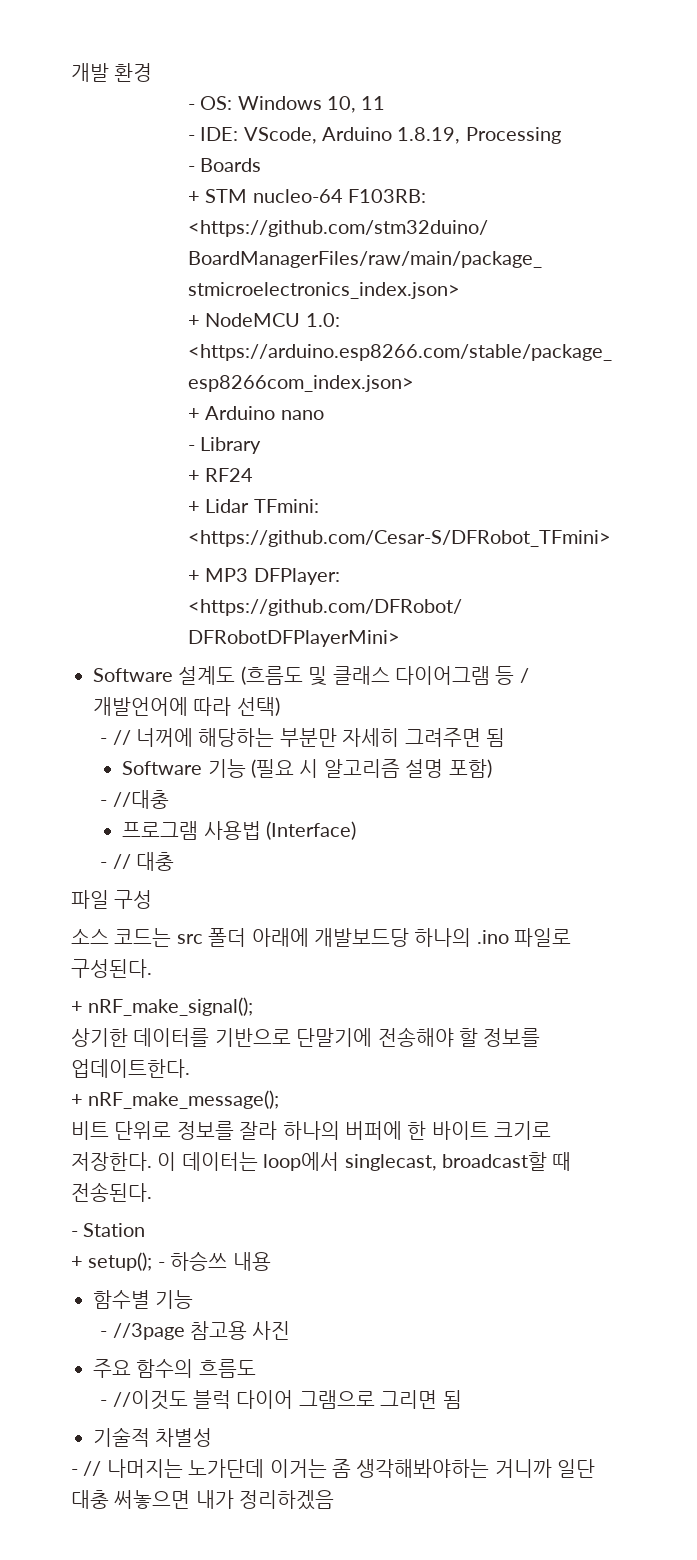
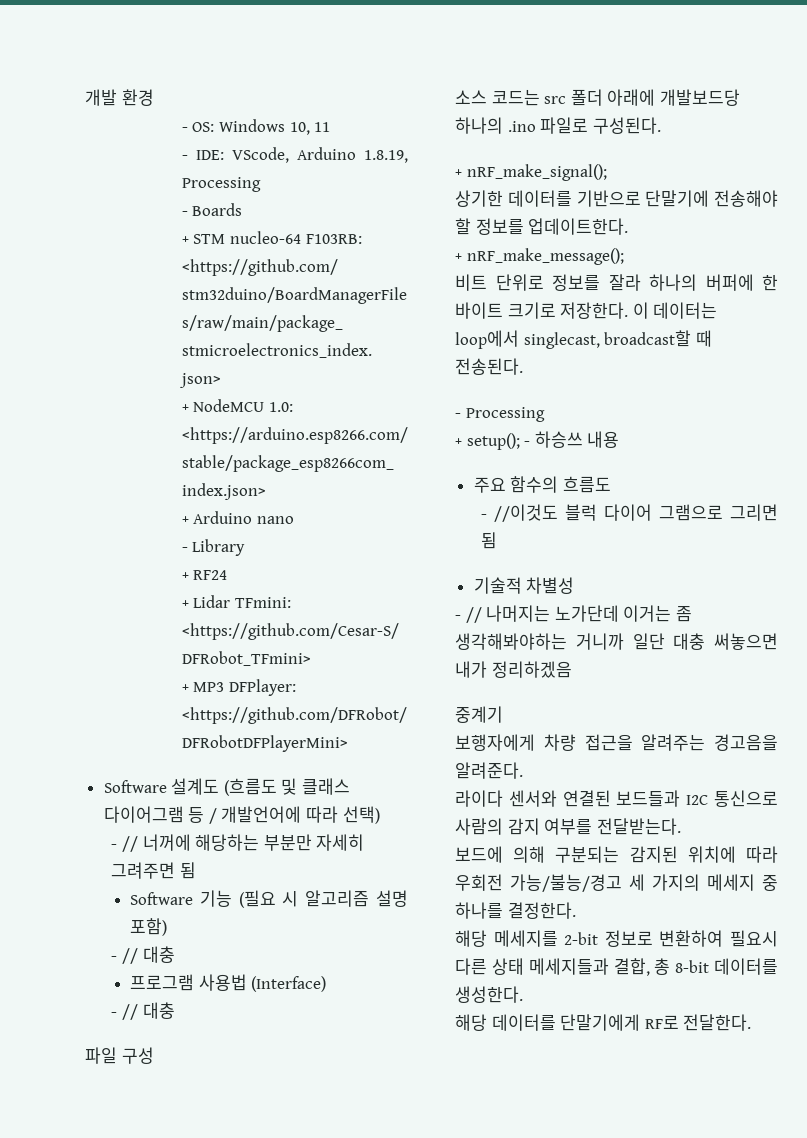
  Software 기능 (필요 시 알고리즘 설명 포함)
- - //대충
+ - // 대충
- - Station
+ - Processing
- 함수별 기능
- - //3page 참고용 사진
+ 중계기
+ 보행자에게 차량 접근을 알려주는 경고음을 알려준다.
+ 라이다 센서와 연결된 보드들과 I2C 통신으로 사람의 감지 여부를 전달받는다.
+ 보드에 의해 구분되는 감지된 위치에 따라 우회전 가능/불능/경고 세 가지의 메세지 중 하나를 결정한다.
+ 해당 메세지를 2-bit 정보로 변환하여 필요시 다른 상태 메세지들과 결합, 총 8-bit 데이터를 생성한다.
+ 해당 데이터를 단말기에게 RF로 전달한다.

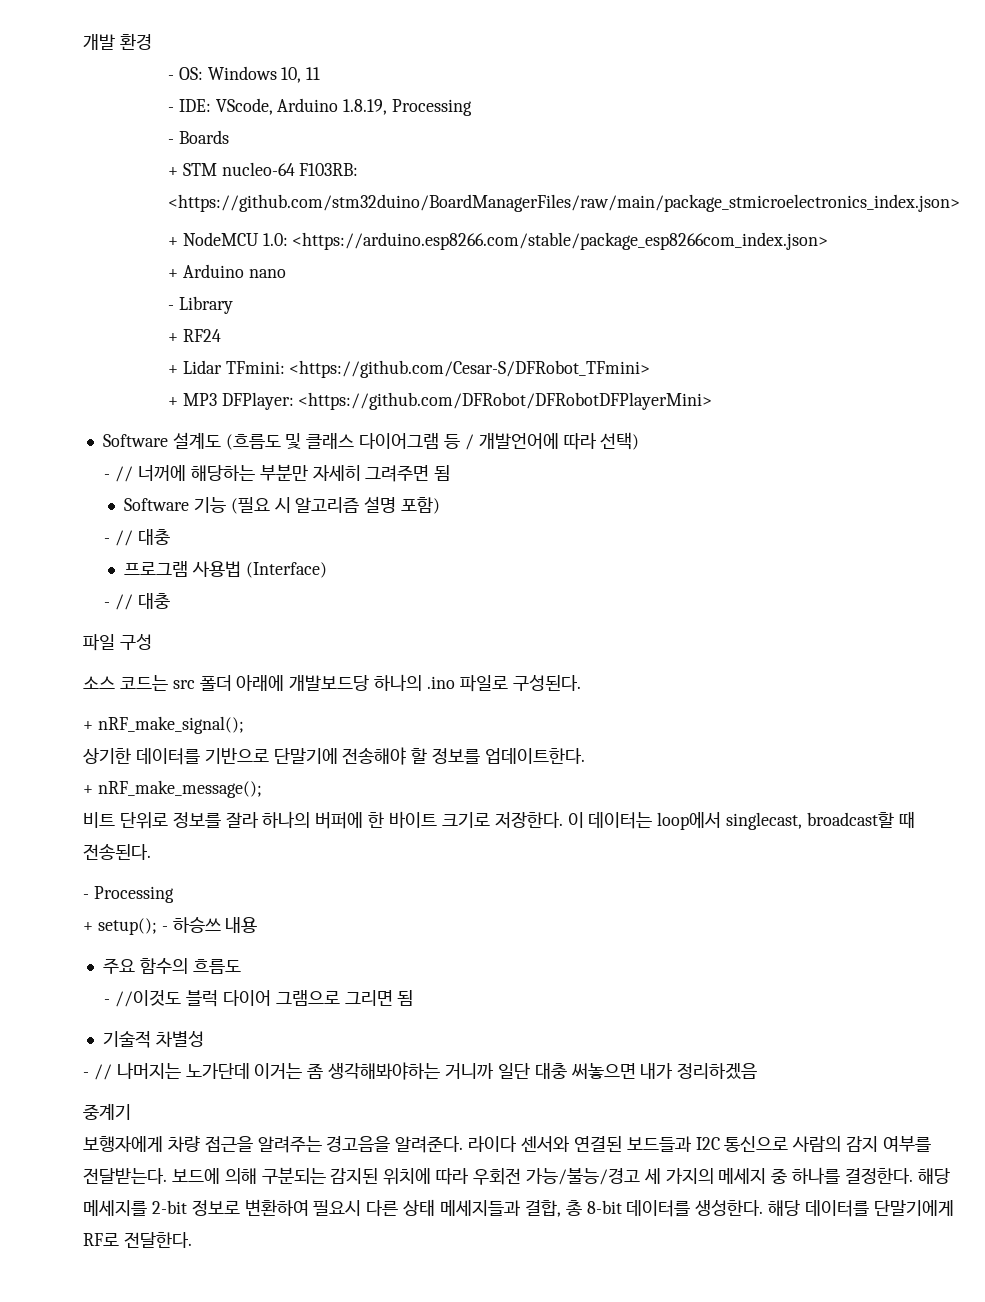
- 보행자에게 차량 접근을 알려주는 경고음을 알려준다.
- 라이다 센서와 연결된 보드들과 I2C 통신으로 사람의 감지 여부를 전달받는다.
- 보드에 의해 구분되는 감지된 위치에 따라 우회전 가능/불능/경고 세 가지의 메세지 중 하나를 결정한다.
- 해당 메세지를 2-bit 정보로 변환하여 필요시 다른 상태 메세지들과 결합, 총 8-bit 데이터를 생성한다.
- 해당 데이터를 단말기에게 RF로 전달한다.
+ 보행자에게 차량 접근을 알려주는 경고음을 알려준다. 라이다 센서와 연결된 보드들과 I2C 통신으로 사람의 감지 여부를 전달받는다. 보드에 의해 구분되는 감지된 위치에 따라 우회전 가능/불능/경고 세 가지의 메세지 중 하나를 결정한다. 해당 메세지를 2-bit 정보로 변환하여 필요시 다른 상태 메세지들과 결합, 총 8-bit 데이터를 생성한다. 해당 데이터를 단말기에게 RF로 전달한다.

